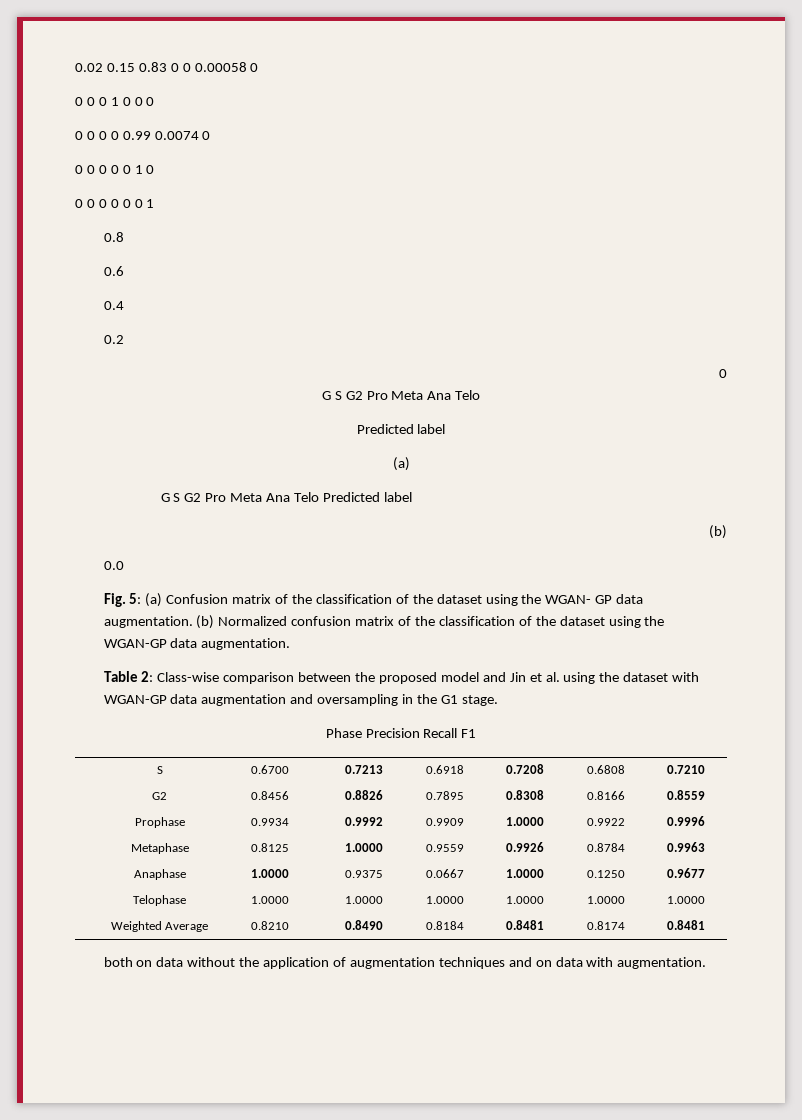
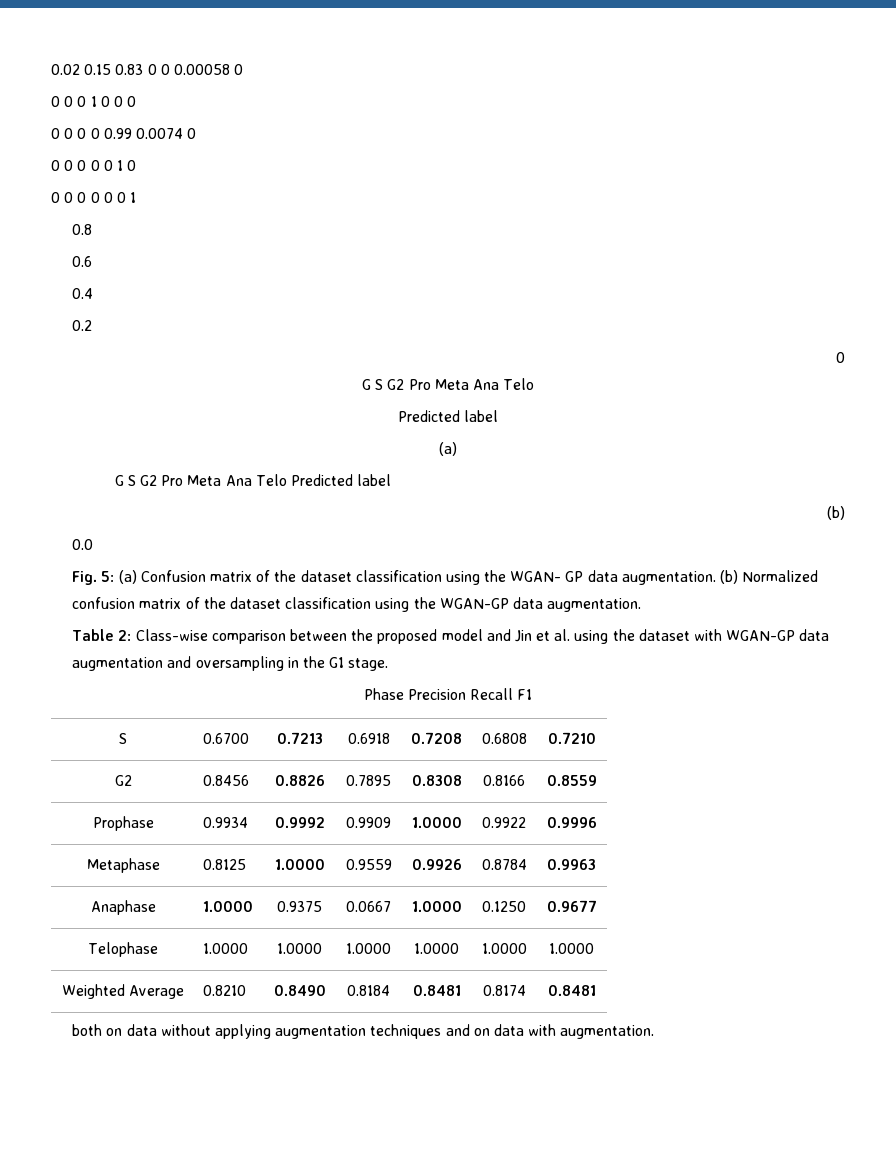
- Fig. 5: (a) Confusion matrix of the classification of the dataset using the WGAN- GP data augmentation.
+ Fig. 5: (a) Confusion matrix of the dataset classification using the WGAN- GP data augmentation.
- (b) Normalized confusion matrix of the classification of the dataset using the WGAN-GP data augmentation.
+ (b) Normalized confusion matrix of the dataset classification using the WGAN-GP data augmentation.
- both on data without the application of augmentation techniques and on data with augmentation.
+ both on data without applying augmentation techniques and on data with augmentation.

